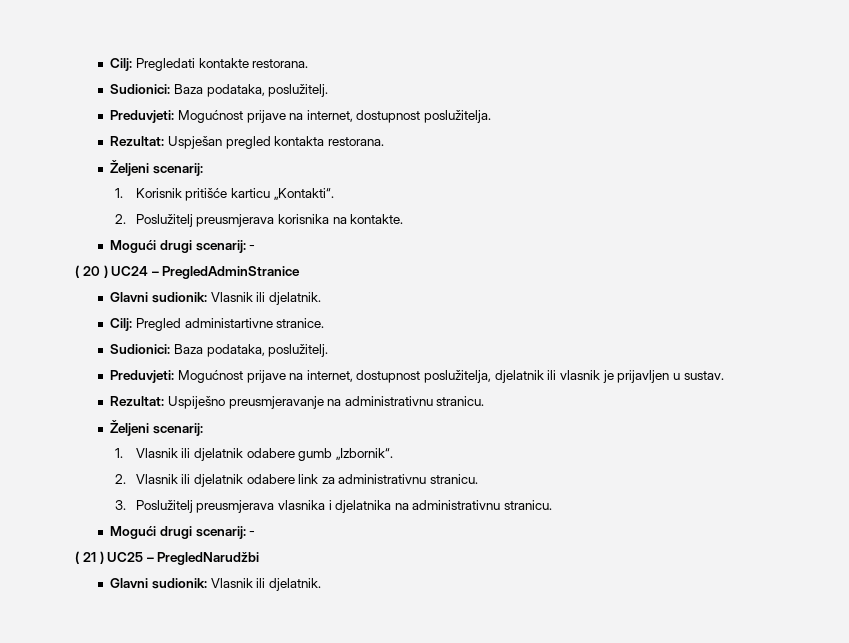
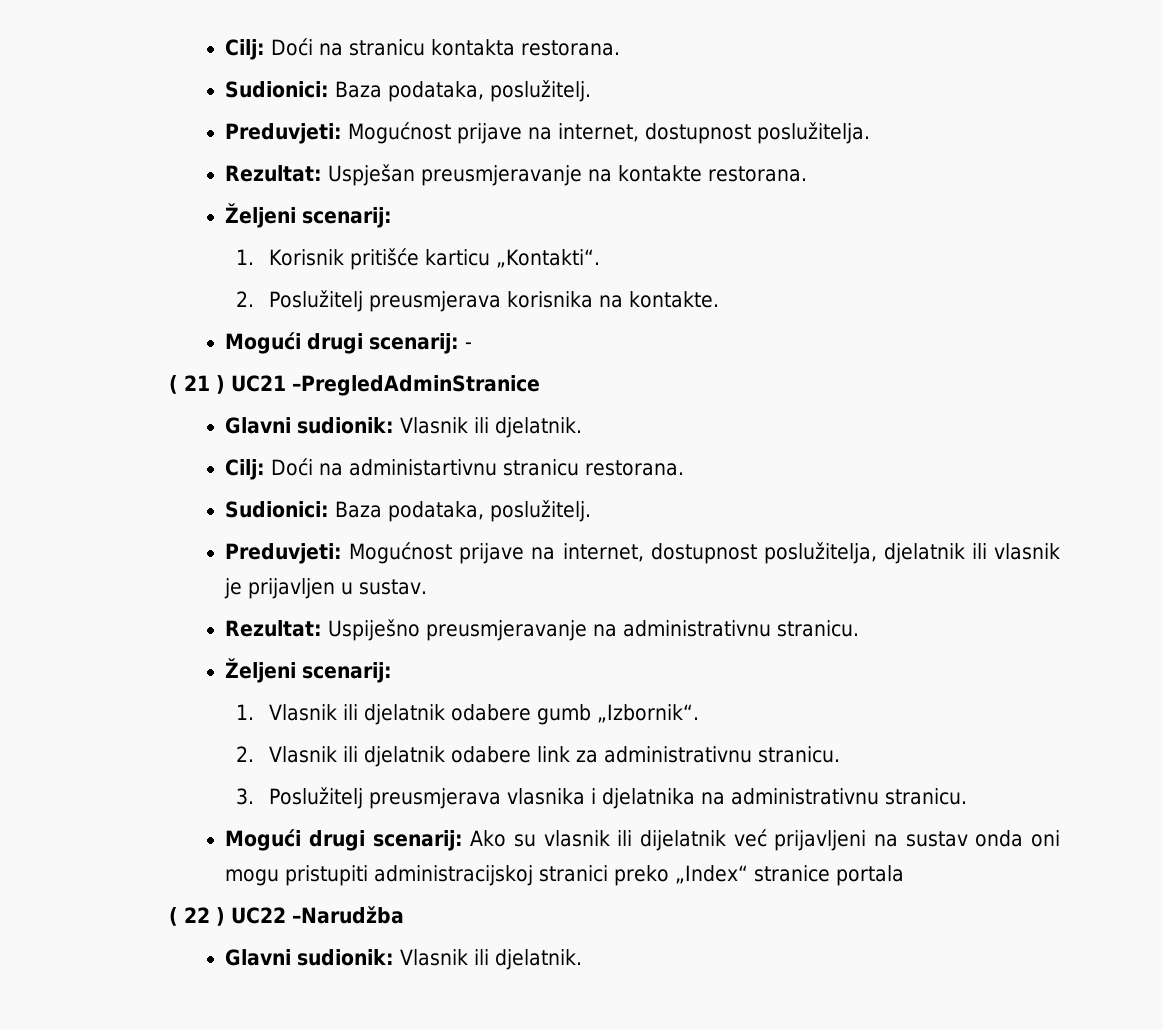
- Cilj: Pregledati kontakte restorana.
+ Cilj: Doći na stranicu kontakta restorana.
- Rezultat: Uspješan pregled kontakta restorana.
+ Rezultat: Uspješan preusmjeravanje na kontakte restorana.
- ( 20 ) UC24 – PregledAdminStranice
+ ( 21 ) UC21 –PregledAdminStranice
- Cilj: Pregled administartivne stranice.
+ Cilj: Doći na administartivnu stranicu restorana.
  3. Poslužitelj preusmjerava vlasnika i djelatnika na administrativnu stranicu.
- Mogući drugi scenarij: -
- ( 21 ) UC25 – PregledNarudžbi
+ Mogući drugi scenarij: Ako su vlasnik ili dijelatnik već prijavljeni na sustav onda oni mogu pristupiti administracijskoj stranici preko „Index“ stranice portala
+ ( 22 ) UC22 –Narudžba

